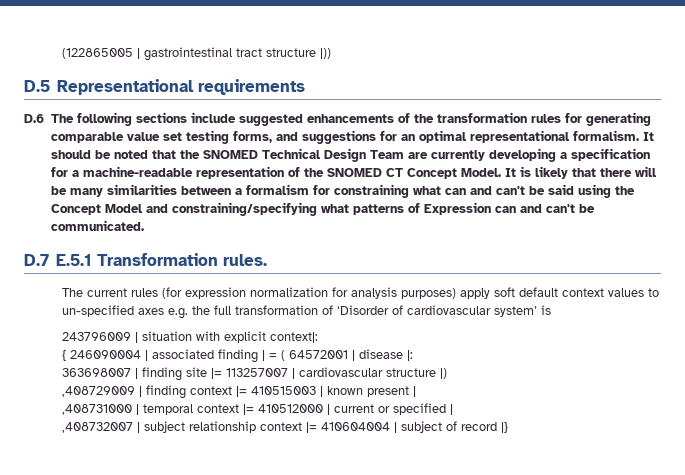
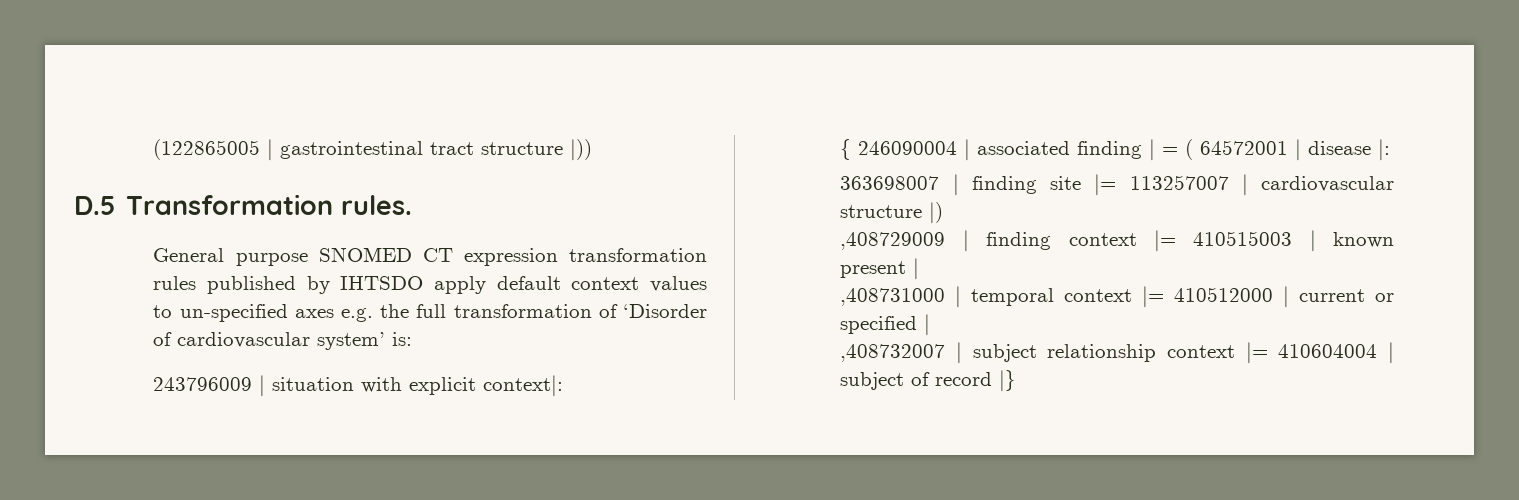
- D.5 Representational requirements
- D.6 The following sections include suggested enhancements of the transformation rules for generating comparable value set testing forms, and suggestions for an optimal representational formalism. It should be noted that the SNOMED Technical Design Team are currently developing a specification for a machine-readable representation of the SNOMED CT Concept Model. It is likely that there will be many similarities between a formalism for constraining what can and can't be said using the Concept Model and constraining/specifying what patterns of Expression can and can't be communicated.
- D.7 E.5.1 Transformation rules.
- The current rules (for expression normalization for analysis purposes) apply soft default context values to un-specified axes e.g. the full transformation of ‘Disorder of cardiovascular system’ is
+ D.5 Transformation rules.
+ General purpose SNOMED CT expression transformation rules published by IHTSDO apply default context values to un-specified axes e.g. the full transformation of ‘Disorder of cardiovascular system’ is:

